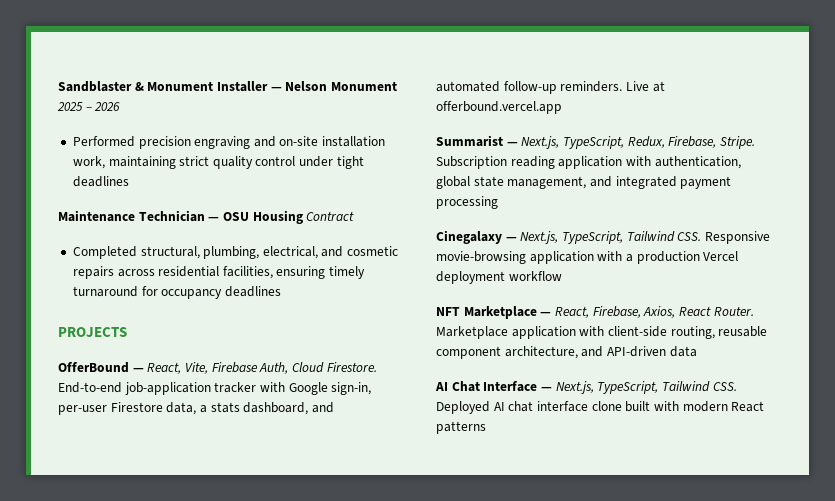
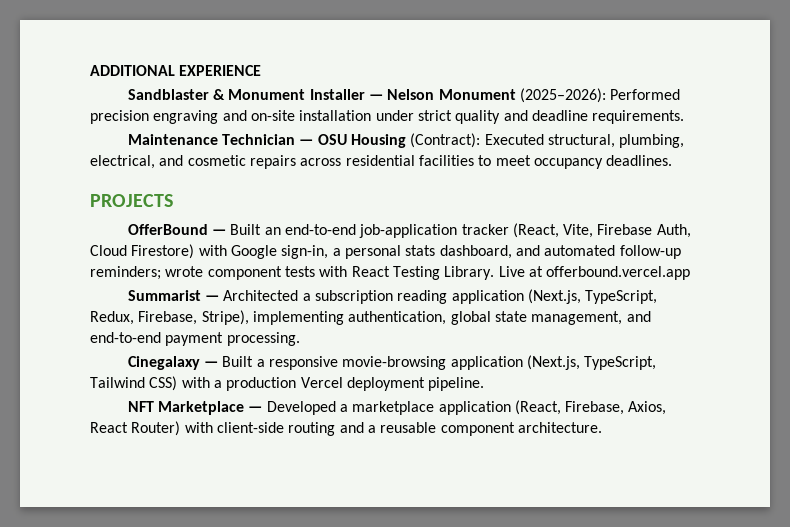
+ ADDITIONAL EXPERIENCE
- Sandblaster & Monument Installer — Nelson Monument 2025 – 2026
- Performed precision engraving and on-site installation work, maintaining strict quality control under tight deadlines
+ Sandblaster & Monument Installer — Nelson Monument (2025–2026): Performed precision engraving and on-site installation under strict quality and deadline requirements.
- Maintenance Technician — OSU Housing Contract
- Completed structural, plumbing, electrical, and cosmetic repairs across residential facilities, ensuring timely turnaround for occupancy deadlines
+ Maintenance Technician — OSU Housing (Contract): Executed structural, plumbing, electrical, and cosmetic repairs across residential facilities to meet occupancy deadlines.
  PROJECTS
- OfferBound — React, Vite, Firebase Auth, Cloud Firestore. End-to-end job-application tracker with Google sign-in, per-user Firestore data, a stats dashboard, and automated follow-up reminders.
+ OfferBound — Built an end-to-end job-application tracker (React, Vite, Firebase Auth, Cloud Firestore) with Google sign-in, a personal stats dashboard, and automated follow-up reminders; wrote component tests with React Testing Library.
- Summarist — Next.js, TypeScript, Redux, Firebase, Stripe. Subscription reading application with authentication, global state management, and integrated payment processing
+ Summarist — Architected a subscription reading application (Next.js, TypeScript, Redux, Firebase, Stripe), implementing authentication, global state management, and end-to-end payment processing.
- Cinegalaxy — Next.js, TypeScript, Tailwind CSS. Responsive movie-browsing application with a production Vercel deployment workflow
+ Cinegalaxy — Built a responsive movie-browsing application (Next.js, TypeScript, Tailwind CSS) with a production Vercel deployment pipeline.
- NFT Marketplace — React, Firebase, Axios, React Router. Marketplace application with client-side routing, reusable component architecture, and API-driven data
- AI Chat Interface — Next.js, TypeScript, Tailwind CSS. Deployed AI chat interface clone built with modern React patterns
+ NFT Marketplace — Developed a marketplace application (React, Firebase, Axios, React Router) with client-side routing and a reusable component architecture.

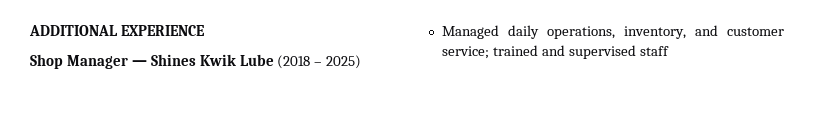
- Sandblaster & Monument Installer — Nelson Monument (2025–2026): Performed precision engraving and on-site installation under strict quality and deadline requirements.
- Maintenance Technician — OSU Housing (Contract): Executed structural, plumbing, electrical, and cosmetic repairs across residential facilities to meet occupancy deadlines.
- PROJECTS
- OfferBound — Built an end-to-end job-application tracker (React, Vite, Firebase Auth, Cloud Firestore) with Google sign-in, a personal stats dashboard, and automated follow-up reminders; wrote component tests with React Testing Library. Live at offerbound.vercel.app
- Summarist — Architected a subscription reading application (Next.js, TypeScript, Redux, Firebase, Stripe), implementing authentication, global state management, and end-to-end payment processing.
- Cinegalaxy — Built a responsive movie-browsing application (Next.js, TypeScript, Tailwind CSS) with a production Vercel deployment pipeline.
- NFT Marketplace — Developed a marketplace application (React, Firebase, Axios, React Router) with client-side routing and a reusable component architecture.
+ Shop Manager — Shines Kwik Lube (2018 – 2025)
+ Managed daily operations, inventory, and customer service; trained and supervised staff

